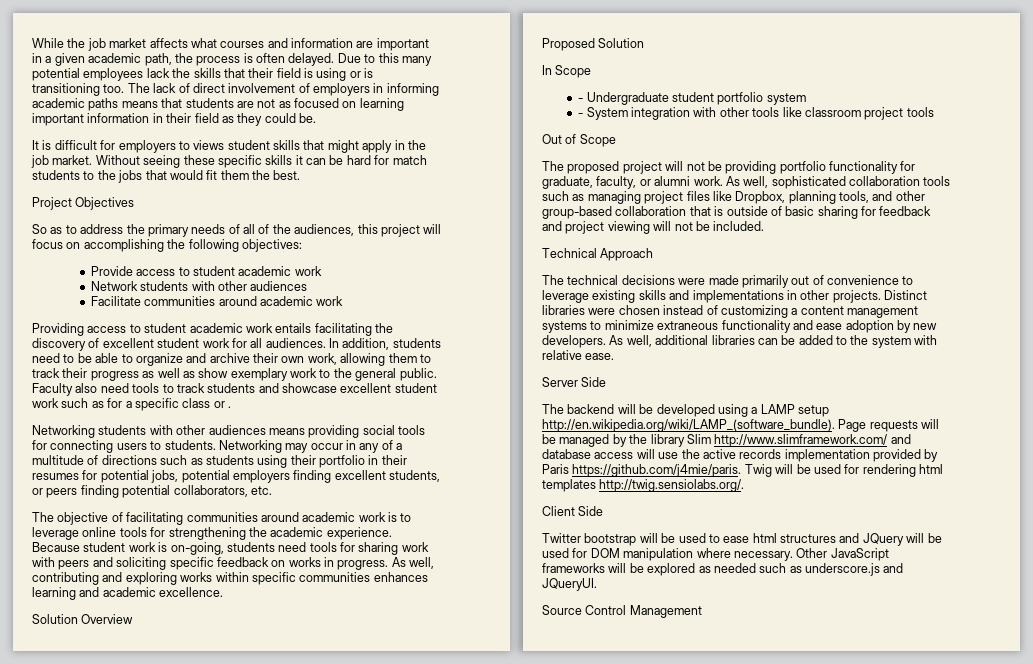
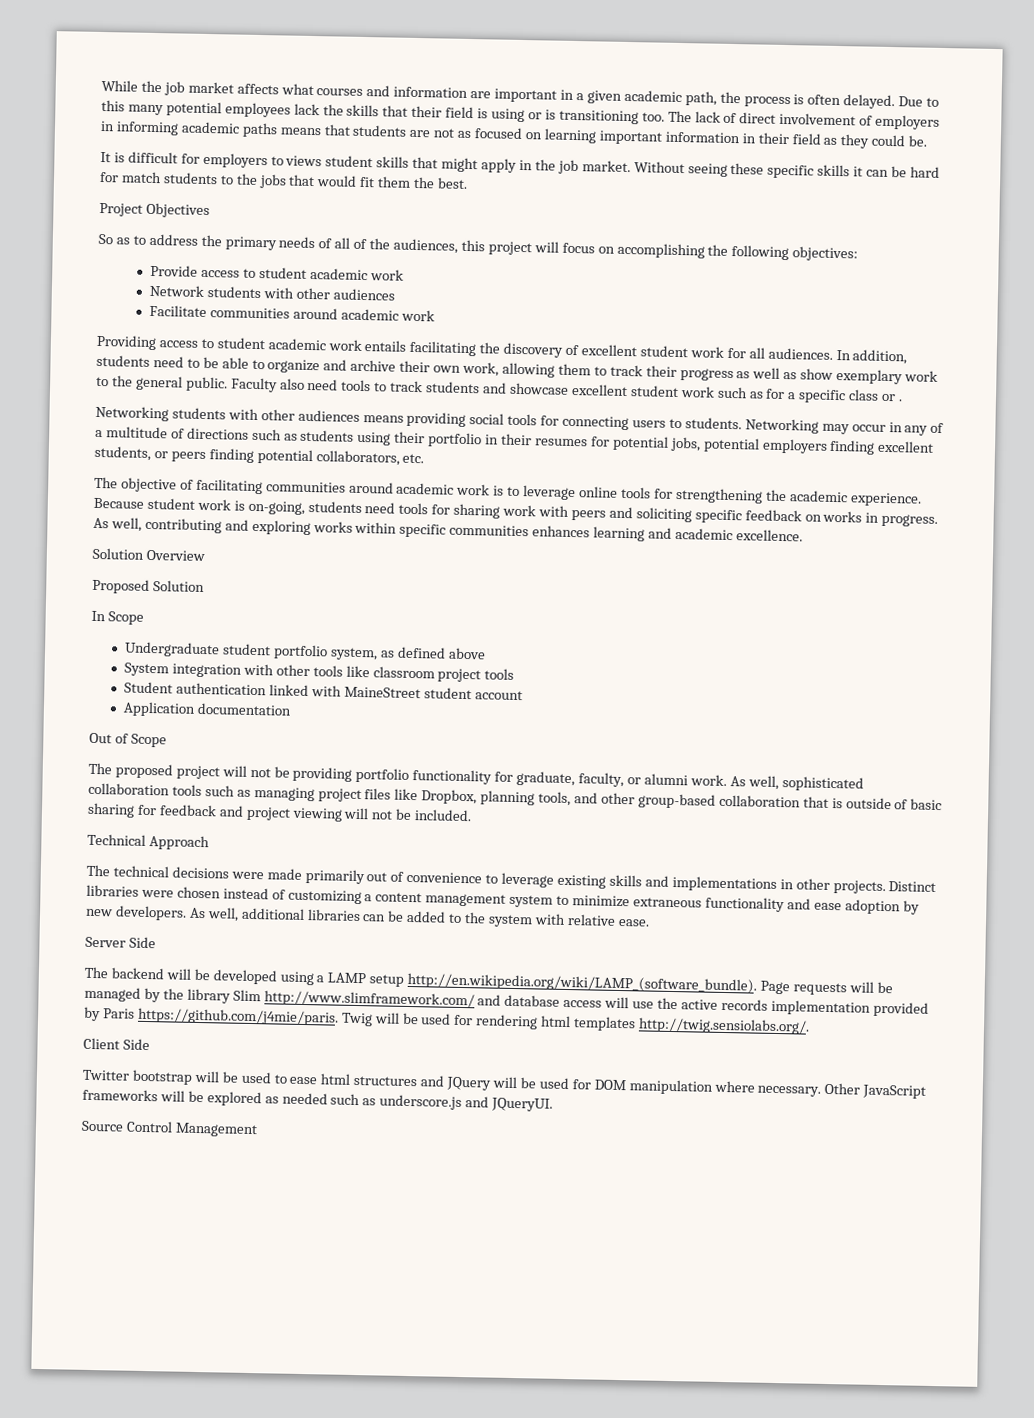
- - Undergraduate student portfolio system
- - System integration with other tools like classroom project tools
+ Undergraduate student portfolio system, as defined above
+ System integration with other tools like classroom project tools
+ Student authentication linked with MaineStreet student account
+ Application documentation
- Distinct libraries were chosen instead of customizing a content management systems to minimize extraneous functionality and ease adoption by new developers.
+ Distinct libraries were chosen instead of customizing a content management system to minimize extraneous functionality and ease adoption by new developers.

